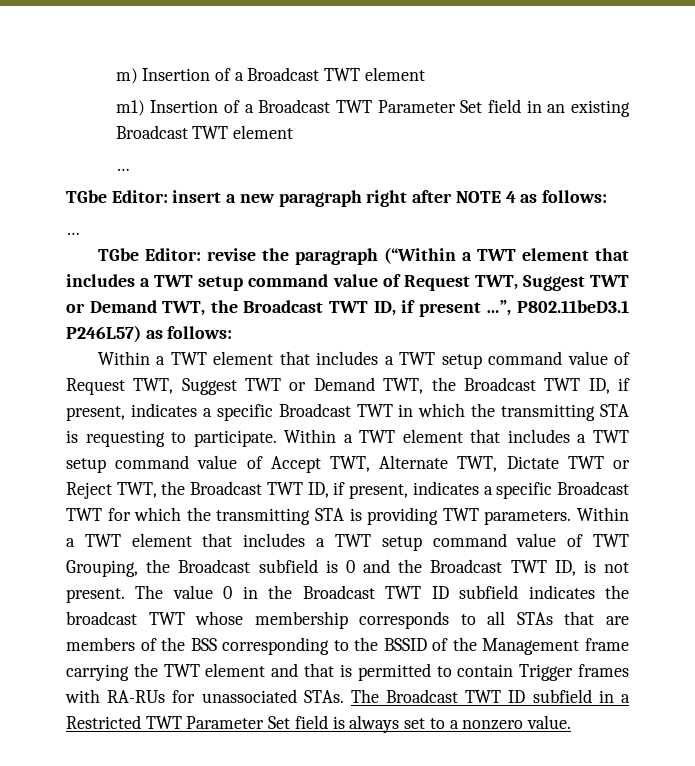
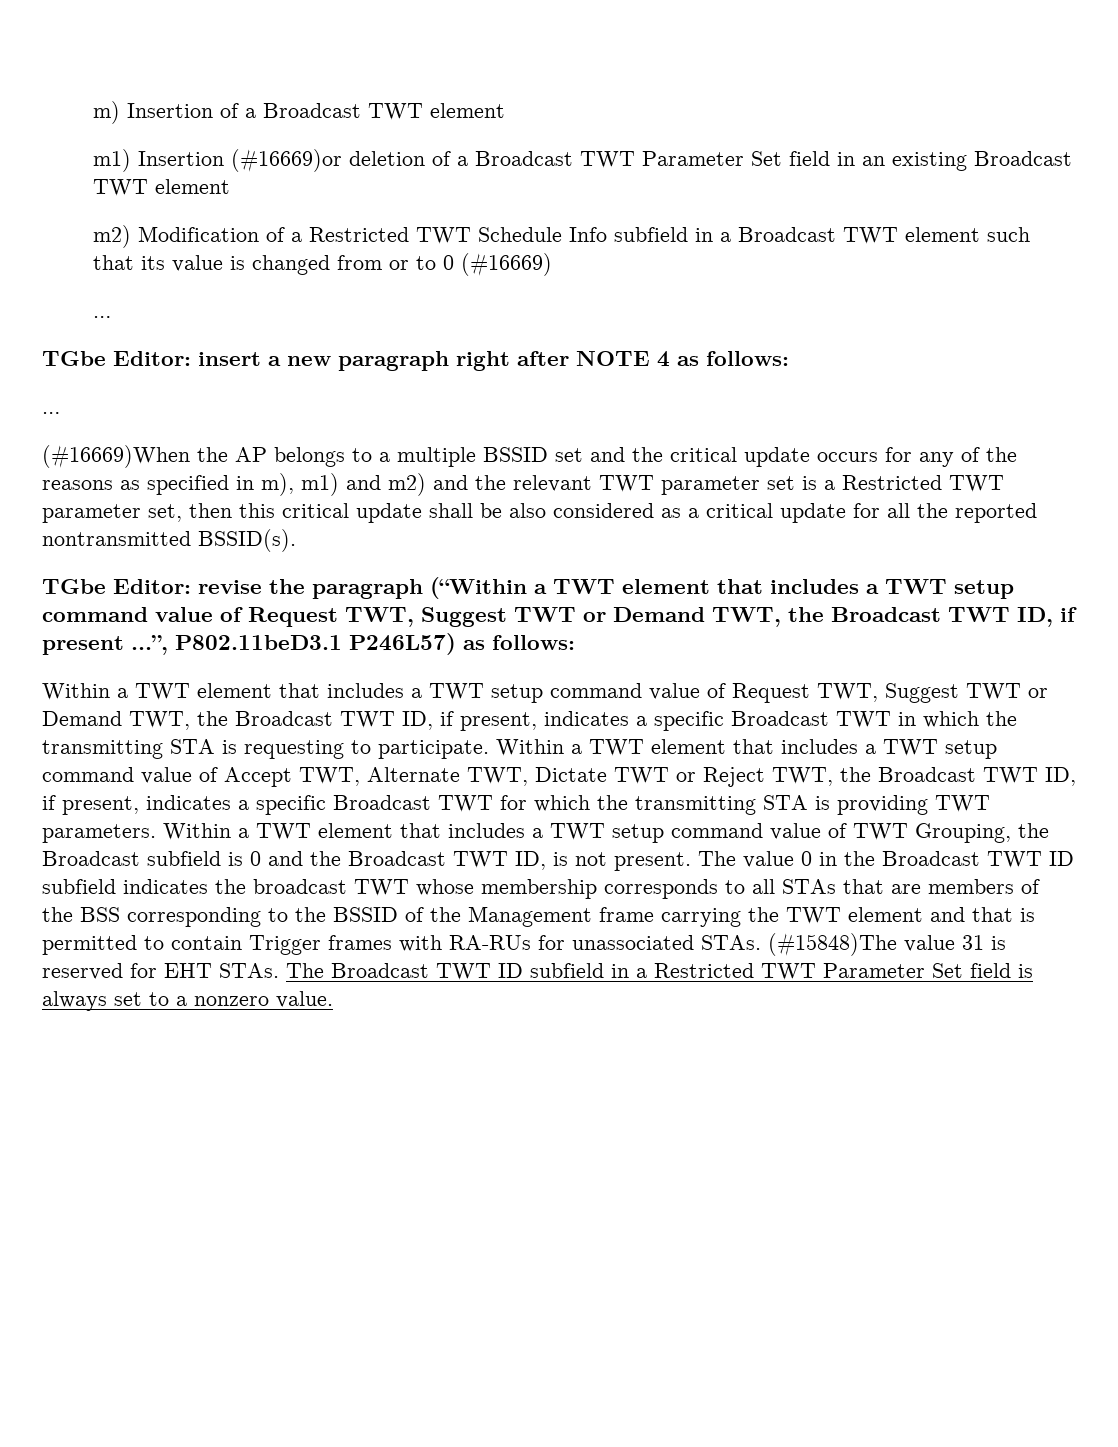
- m1) Insertion of a Broadcast TWT Parameter Set field in an existing Broadcast TWT element
+ m1) Insertion (#16669)or deletion of a Broadcast TWT Parameter Set field in an existing Broadcast TWT element
+ m2) Modification of a Restricted TWT Schedule Info subfield in a Broadcast TWT element such that its value is changed from or to 0 (#16669)
+ (#16669)When the AP belongs to a multiple BSSID set and the critical update occurs for any of the reasons as specified in m), m1) and m2) and the relevant TWT parameter set is a Restricted TWT parameter set, then this critical update shall be also considered as a critical update for all the reported nontransmitted BSSID(s).
+ (#15848)The value 31 is reserved for EHT STAs.

